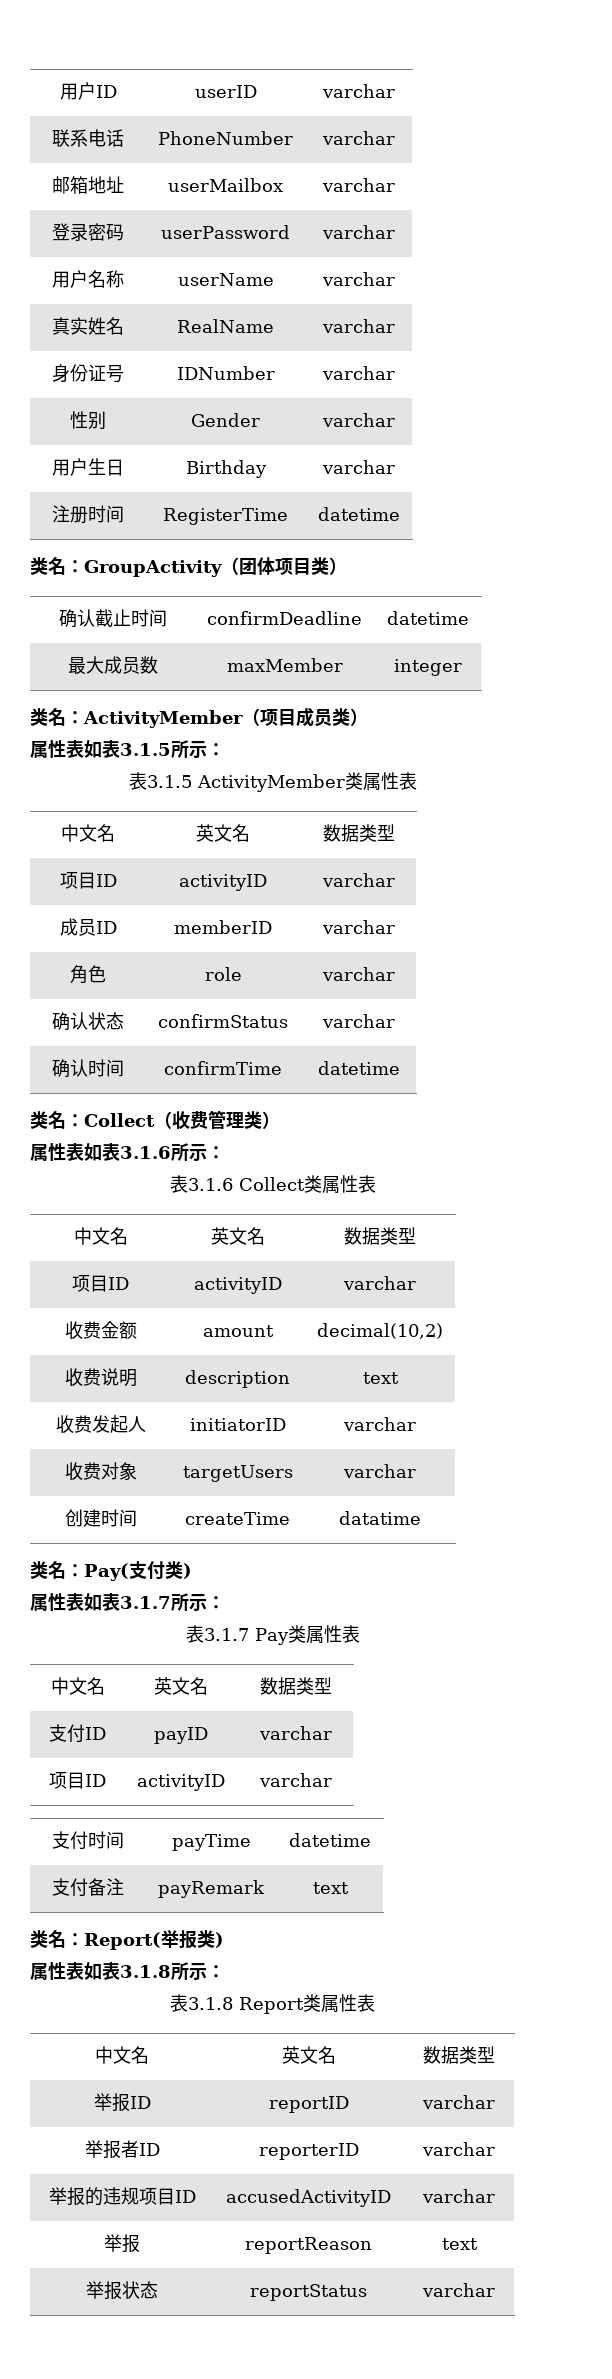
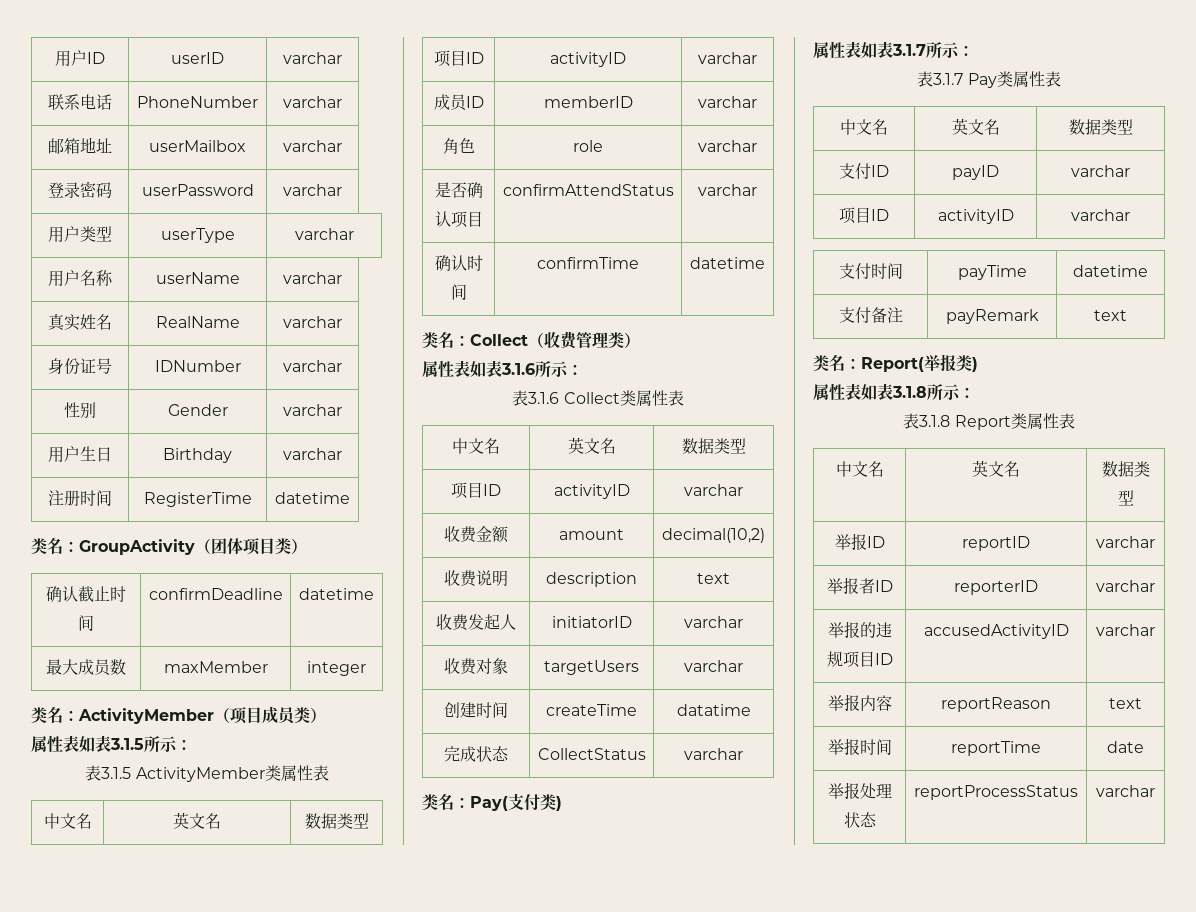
+ 用户类型 | userType | varchar
- 确认状态 | confirmStatus | varchar
+ 是否确认项目 | confirmAttendStatus | varchar
+ 完成状态 | CollectStatus | varchar
- 举报 | reportReason | text
+ 举报内容 | reportReason | text
- 举报状态 | reportStatus | varchar
+ 举报时间 | reportTime | date
+ 举报处理状态 | reportProcessStatus | varchar

